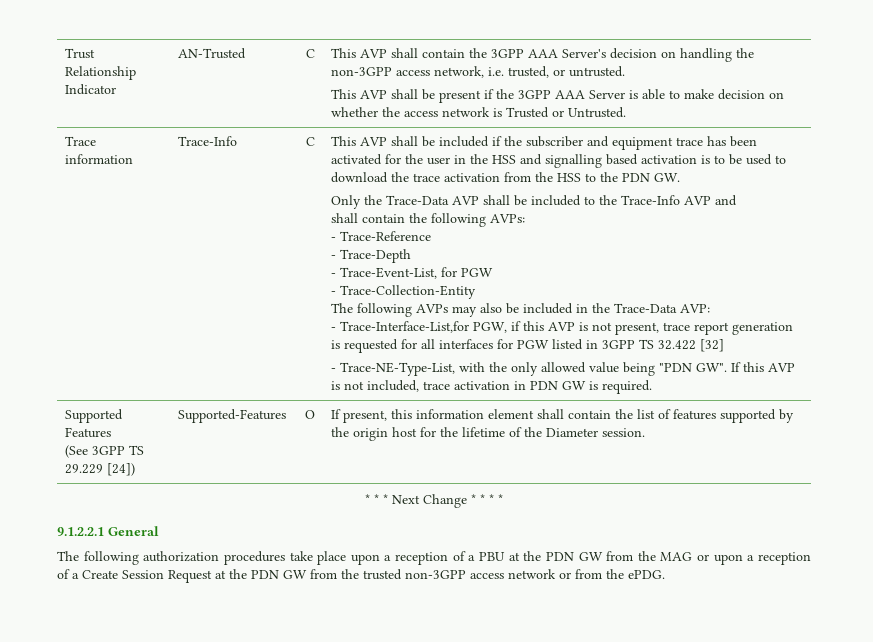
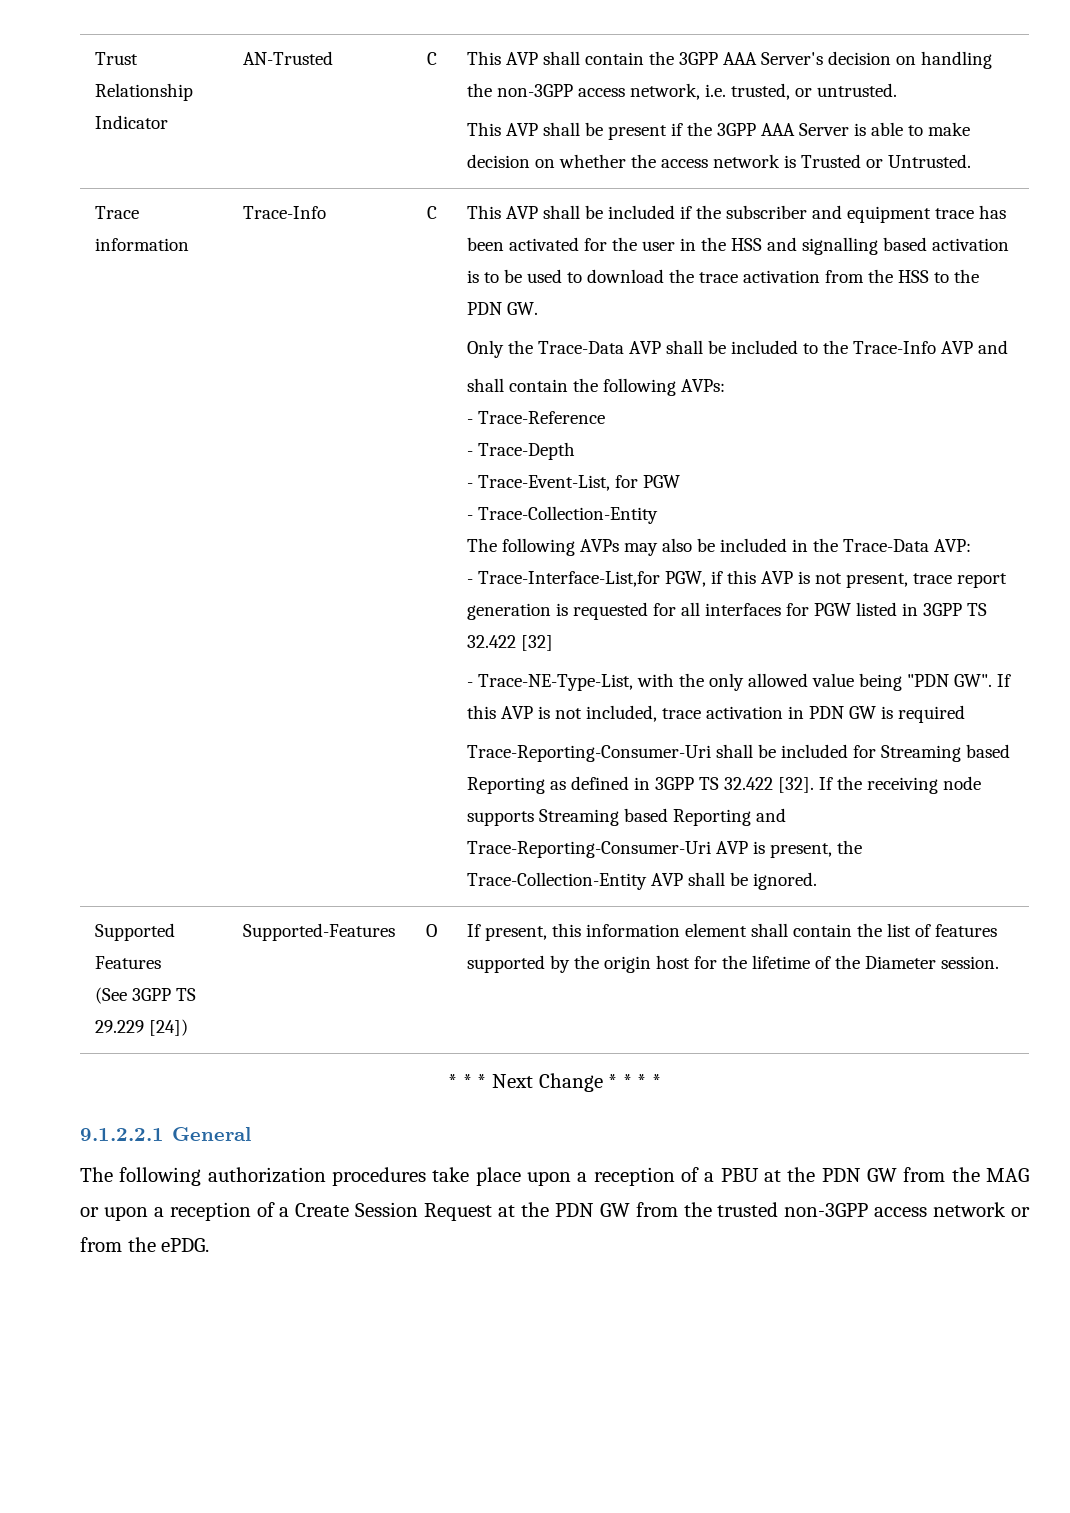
- - Trace-NE-Type-List, with the only allowed value being "PDN GW". If this AVP is not included, trace activation in PDN GW is required.
+ - Trace-NE-Type-List, with the only allowed value being "PDN GW". If this AVP is not included, trace activation in PDN GW is required
+ Trace-Reporting-Consumer-Uri shall be included for Streaming based Reporting as defined in 3GPP TS 32.422 [32]. If the receiving node supports Streaming based Reporting and Trace-Reporting-Consumer-Uri AVP is present, the Trace-Collection-Entity AVP shall be ignored.

